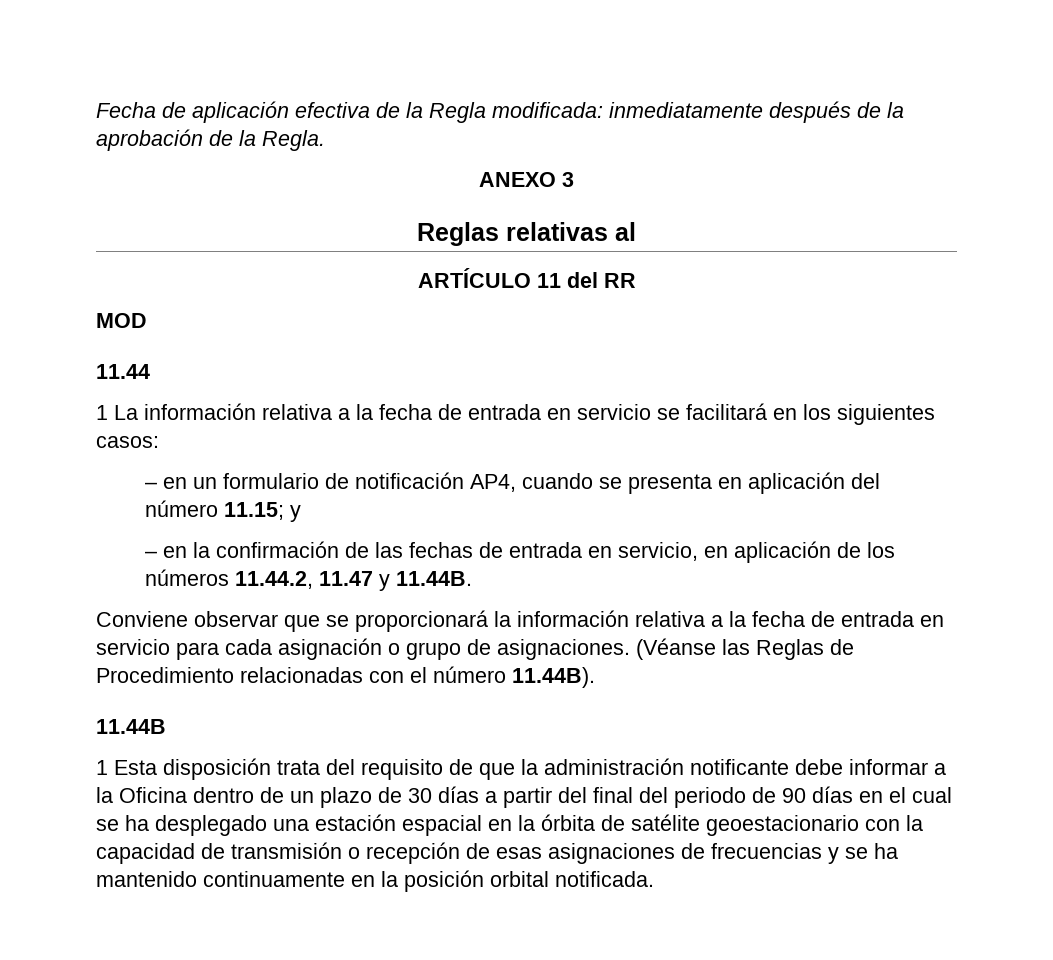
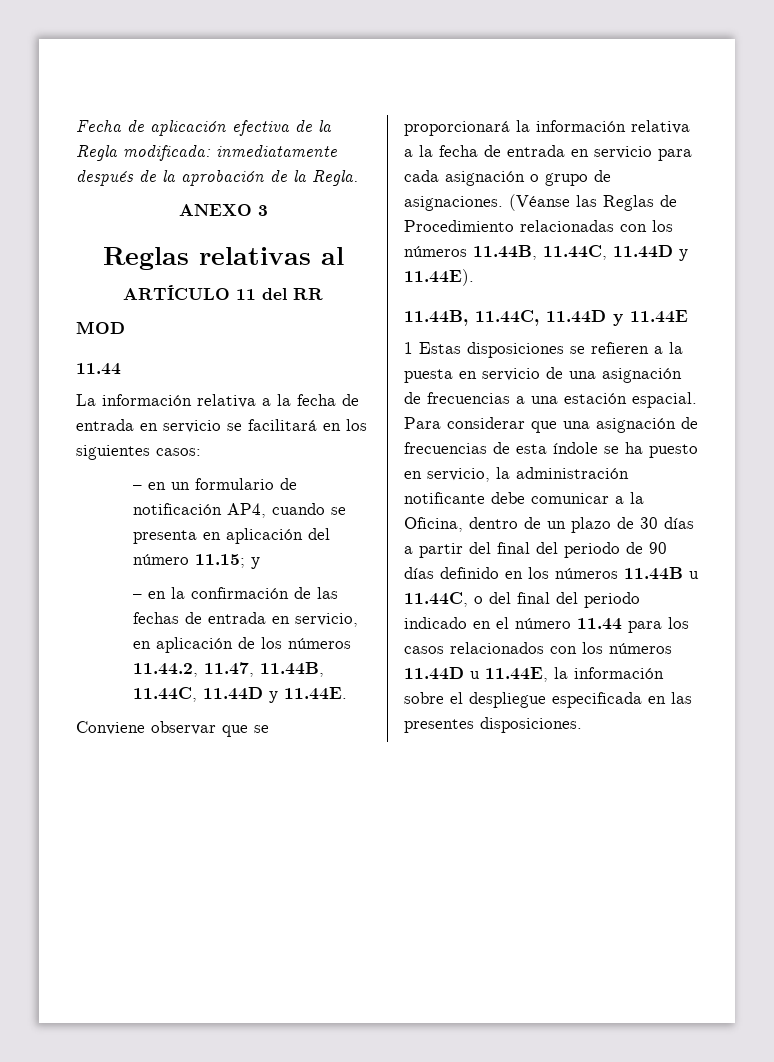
- 1 La información relativa a la fecha de entrada en servicio se facilitará en los siguientes casos:
+ La información relativa a la fecha de entrada en servicio se facilitará en los siguientes casos:
- – en la confirmación de las fechas de entrada en servicio, en aplicación de los números 11.44.2, 11.47 y 11.44B.
+ – en la confirmación de las fechas de entrada en servicio, en aplicación de los números 11.44.2, 11.47, 11.44B, 11.44C, 11.44D y 11.44E.
- (Véanse las Reglas de Procedimiento relacionadas con el número 11.44B).
- 11.44B
- 1 Esta disposición trata del requisito de que la administración notificante debe informar a la Oficina dentro de un plazo de 30 días a partir del final del periodo de 90 días en el cual se ha desplegado una estación espacial en la órbita de satélite geoestacionario con la capacidad de transmisión o recepción de esas asignaciones de frecuencias y se ha mantenido continuamente en la posición orbital notificada.
+ (Véanse las Reglas de Procedimiento relacionadas con los números 11.44B, 11.44C, 11.44D y 11.44E).
+ 11.44B, 11.44C, 11.44D y 11.44E
+ 1 Estas disposiciones se refieren a la puesta en servicio de una asignación de frecuencias a una estación espacial. Para considerar que una asignación de frecuencias de esta índole se ha puesto en servicio, la administración notificante debe comunicar a la Oficina, dentro de un plazo de 30 días a partir del final del periodo de 90 días definido en los números 11.44B u 11.44C, o del final del periodo indicado en el número 11.44 para los casos relacionados con los números 11.44D u 11.44E, la información sobre el despliegue especificada en las presentes disposiciones.

